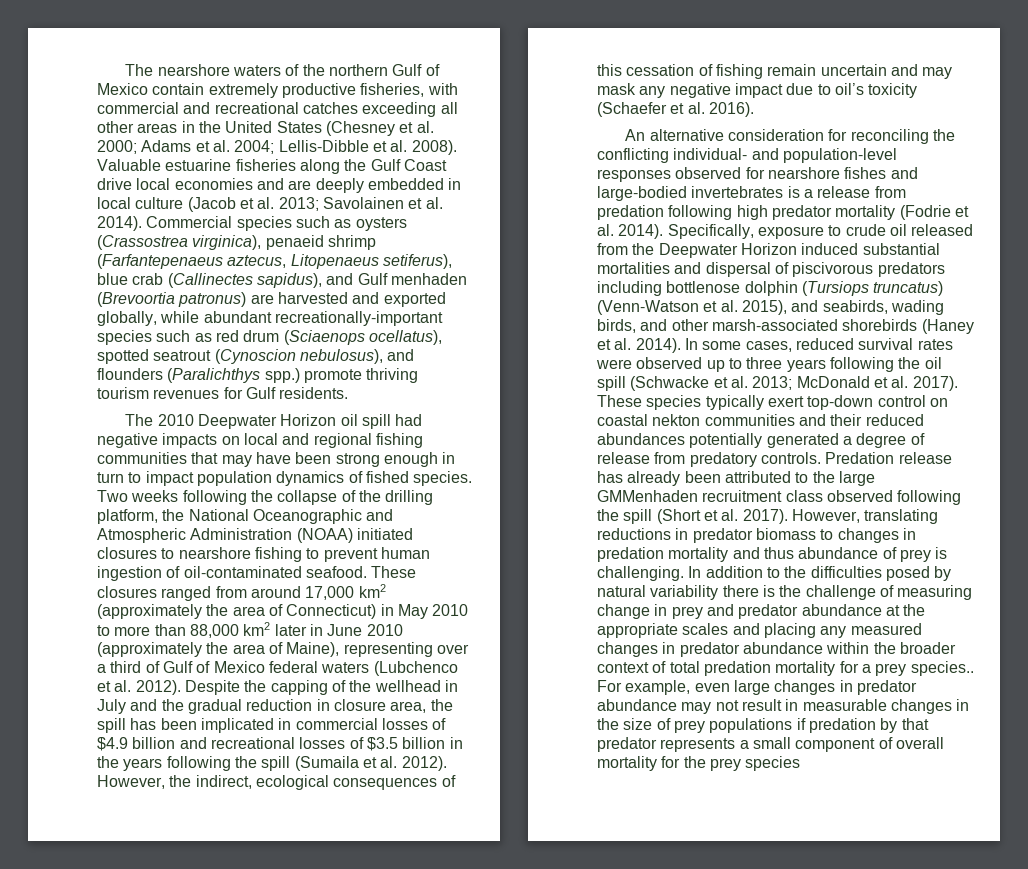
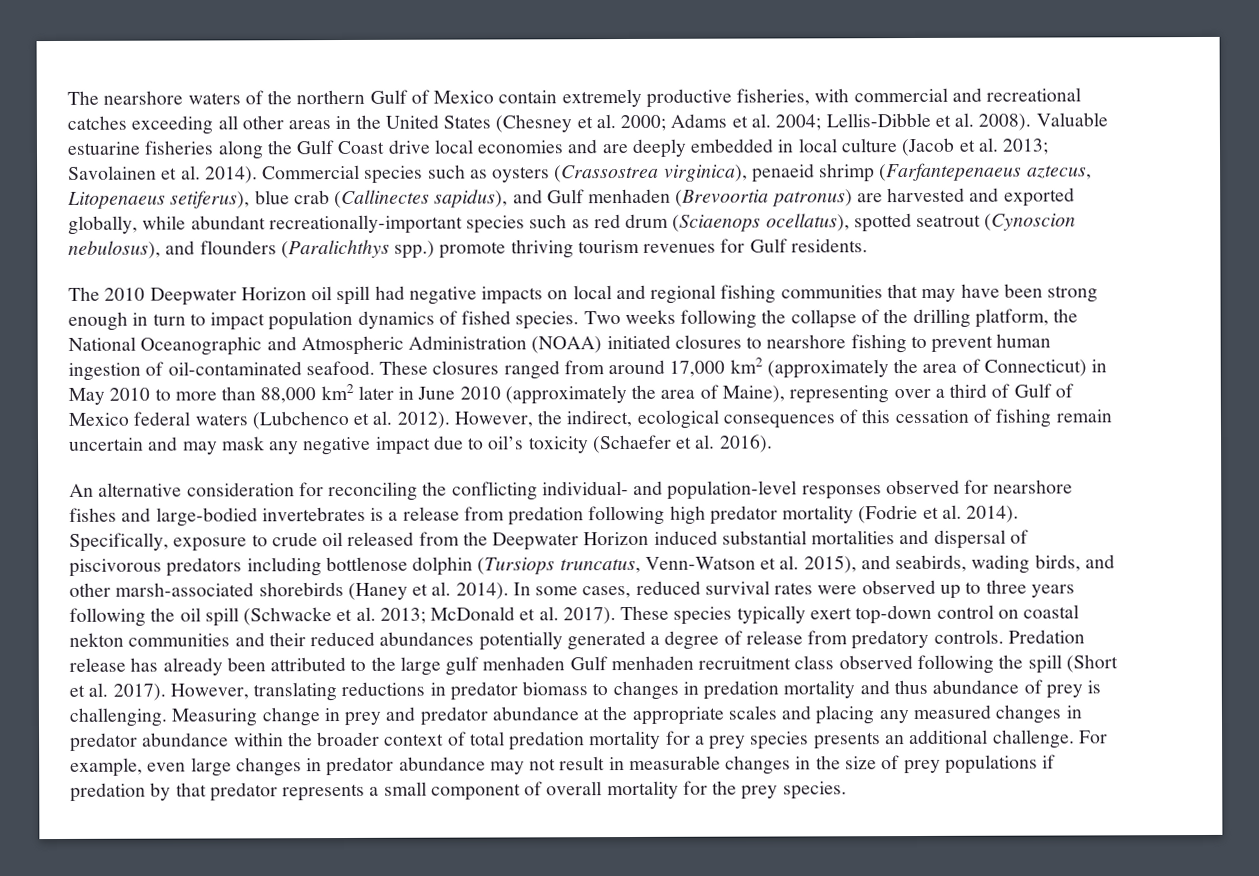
- Despite the capping of the wellhead in July and the gradual reduction in closure area, the spill has been implicated in commercial losses of $4.9 billion and recreational losses of $3.5 billion in the years following the spill (Sumaila et al. 2012).
- Specifically, exposure to crude oil released from the Deepwater Horizon induced substantial mortalities and dispersal of piscivorous predators including bottlenose dolphin (Tursiops truncatus) (Venn-Watson et al. 2015), and seabirds, wading birds, and other marsh-associated shorebirds (Haney et al. 2014).
+ Specifically, exposure to crude oil released from the Deepwater Horizon induced substantial mortalities and dispersal of piscivorous predators including bottlenose dolphin (Tursiops truncatus, Venn-Watson et al. 2015), and seabirds, wading birds, and other marsh-associated shorebirds (Haney et al. 2014).
- Predation release has already been attributed to the large GMMenhaden recruitment class observed following the spill (Short et al. 2017).
+ Predation release has already been attributed to the large gulf menhaden Gulf menhaden recruitment class observed following the spill (Short et al. 2017).
- In addition to the difficulties posed by natural variability there is the challenge of measuring change in prey and predator abundance at the appropriate scales and placing any measured changes in predator abundance within the broader context of total predation mortality for a prey species..
+ Measuring change in prey and predator abundance at the appropriate scales and placing any measured changes in predator abundance within the broader context of total predation mortality for a prey species presents an additional challenge.
- For example, even large changes in predator abundance may not result in measurable changes in the size of prey populations if predation by that predator represents a small component of overall mortality for the prey species
+ For example, even large changes in predator abundance may not result in measurable changes in the size of prey populations if predation by that predator represents a small component of overall mortality for the prey species.

